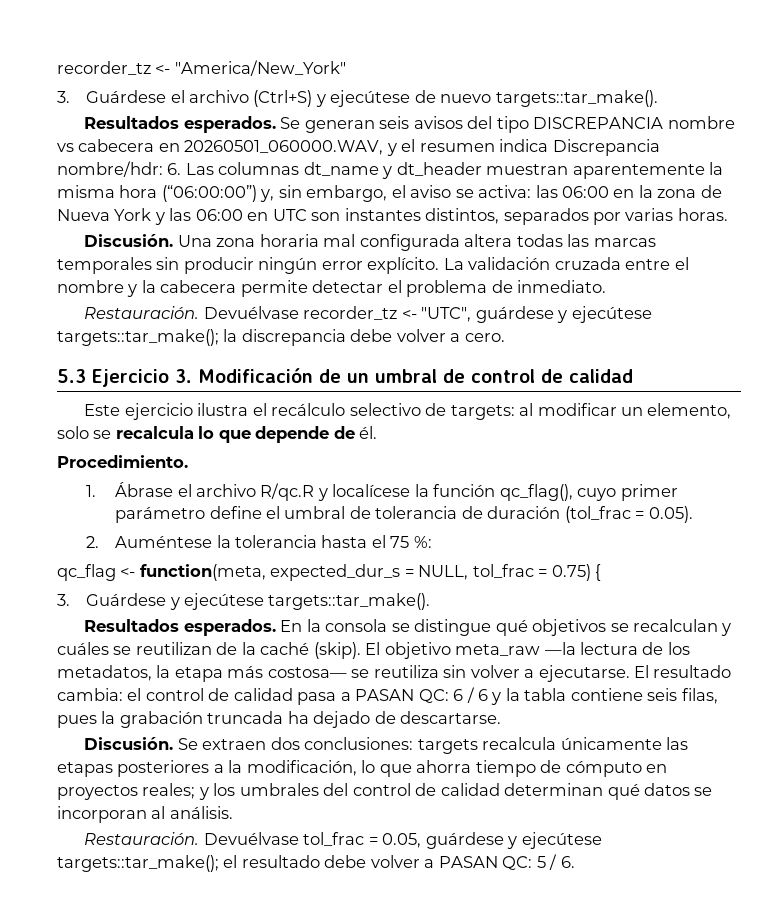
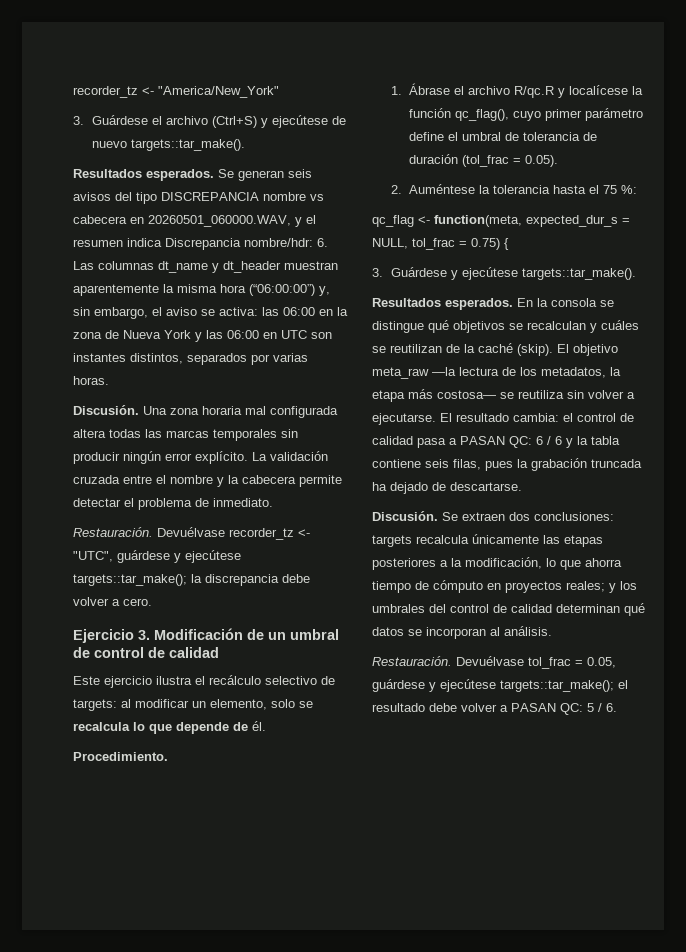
- 5.3 Ejercicio 3. Modificación de un umbral de control de calidad
+ Ejercicio 3. Modificación de un umbral de control de calidad

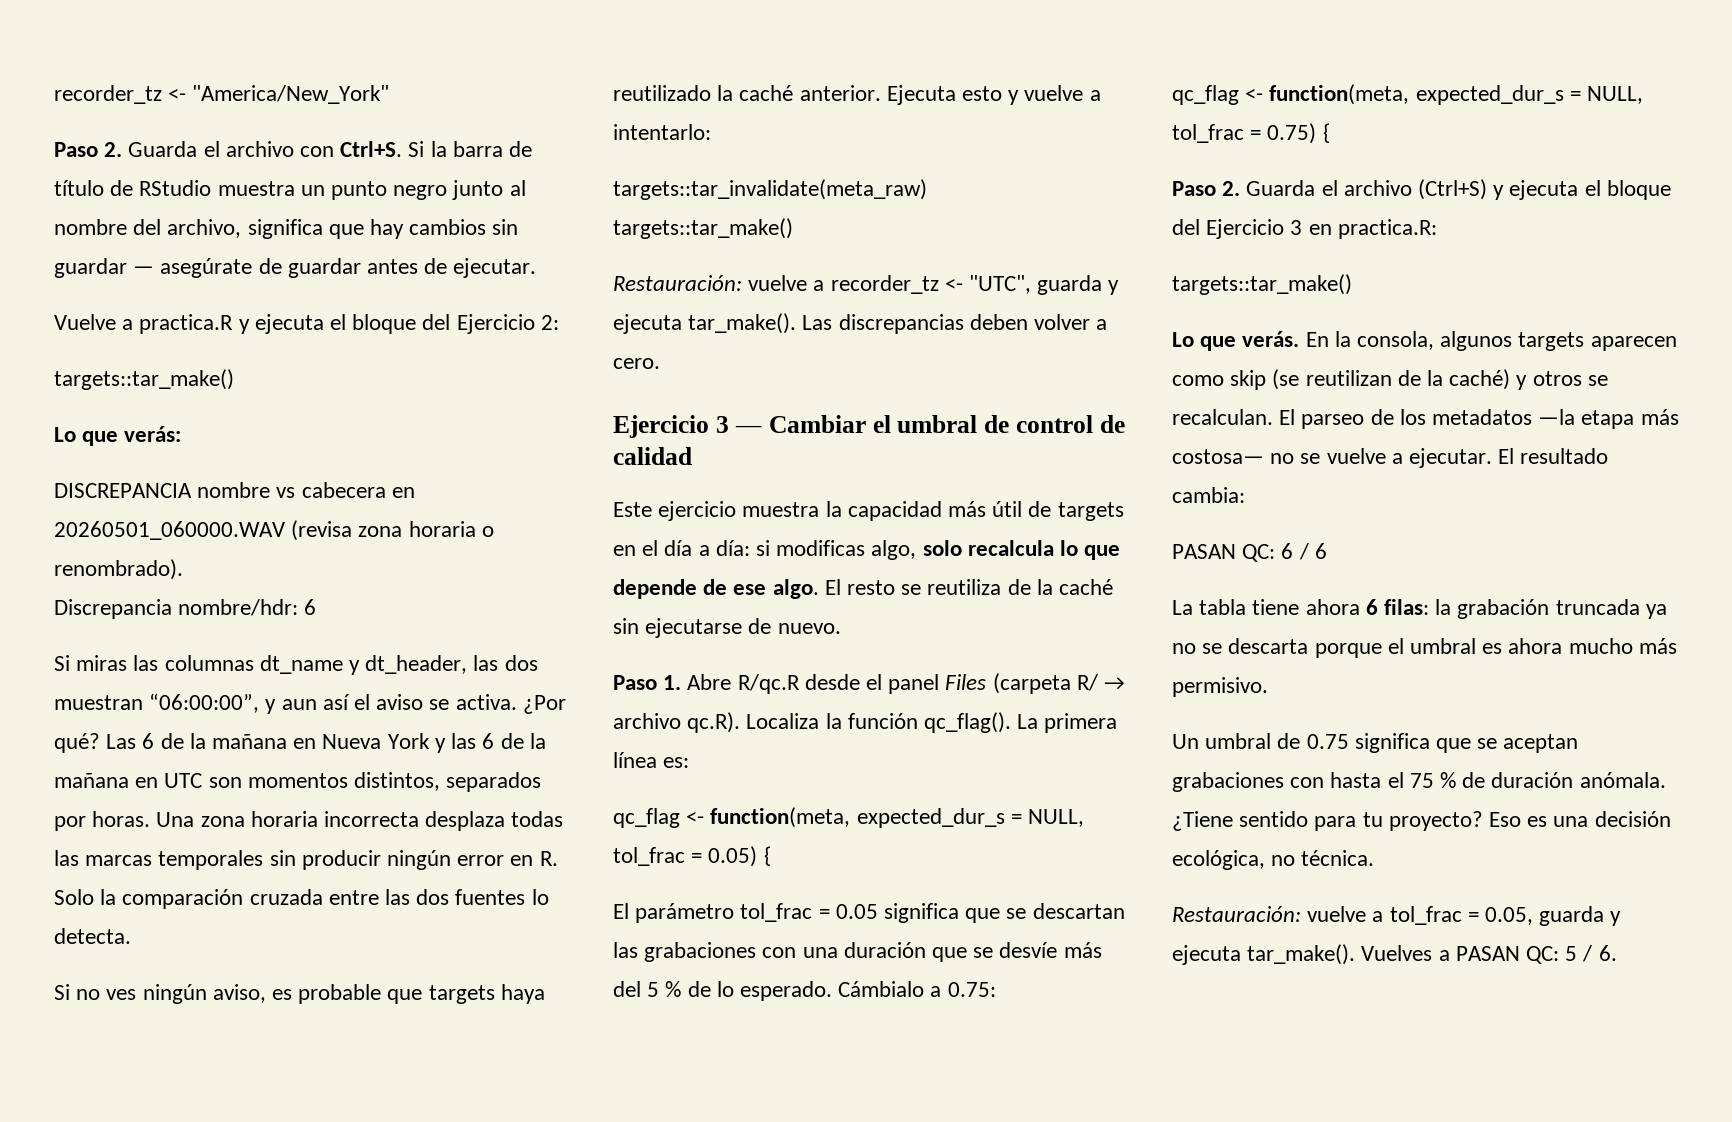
- 3. Guárdese el archivo (Ctrl+S) y ejecútese de nuevo targets::tar_make().
- Resultados esperados. Se generan seis avisos del tipo DISCREPANCIA nombre vs cabecera en 20260501_060000.WAV, y el resumen indica Discrepancia nombre/hdr: 6. Las columnas dt_name y dt_header muestran aparentemente la misma hora (“06:00:00”) y, sin embargo, el aviso se activa: las 06:00 en la zona de Nueva York y las 06:00 en UTC son instantes distintos, separados por varias horas.
- Discusión.
+ Paso 2. Guarda el archivo con Ctrl+S. Si la barra de título de RStudio muestra un punto negro junto al nombre del archivo, significa que hay cambios sin guardar — asegúrate de guardar antes de ejecutar.
+ Vuelve a practica.R y ejecuta el bloque del Ejercicio 2:
+ targets::tar_make()
+ Lo que verás:
+ DISCREPANCIA nombre vs cabecera en 20260501_060000.WAV (revisa zona horaria o renombrado).
+ Discrepancia nombre/hdr: 6
+ Si miras las columnas dt_name y dt_header, las dos muestran “06:00:00”, y aun así el aviso se activa. ¿Por qué? Las 6 de la mañana en Nueva York y las 6 de la mañana en UTC son momentos distintos, separados por horas.
- Una zona horaria mal configurada altera todas las marcas temporales sin producir ningún error explícito. La validación cruzada entre el nombre y la cabecera permite detectar el problema de inmediato.
- Restauración. Devuélvase recorder_tz <- "UTC", guárdese y ejecútese targets::tar_make(); la discrepancia debe volver a cero.
+ Una zona horaria incorrecta desplaza todas las marcas temporales sin producir ningún error en R. Solo la comparación cruzada entre las dos fuentes lo detecta.
+ Si no ves ningún aviso, es probable que targets haya reutilizado la caché anterior. Ejecuta esto y vuelve a intentarlo:
+ targets::tar_invalidate(meta_raw)
+ targets::tar_make()
+ Restauración: vuelve a recorder_tz <- "UTC", guarda y ejecuta tar_make(). Las discrepancias deben volver a cero.
- Ejercicio 3. Modificación de un umbral de control de calidad
+ Ejercicio 3 — Cambiar el umbral de control de calidad
- Este ejercicio ilustra el recálculo selectivo de targets: al modificar un elemento, solo se recalcula lo que depende de él.
- Procedimiento.
- 1. Ábrase el archivo R/qc.R y localícese la función qc_flag(), cuyo primer parámetro define el umbral de tolerancia de duración (tol_frac = 0.05).
- 2. Auméntese la tolerancia hasta el 75 %:
+ Este ejercicio muestra la capacidad más útil de targets en el día a día: si modificas algo, solo recalcula lo que depende de ese algo. El resto se reutiliza de la caché sin ejecutarse de nuevo.
+ Paso 1. Abre R/qc.R desde el panel Files (carpeta R/ → archivo qc.R). Localiza la función qc_flag(). La primera línea es:
+ qc_flag <- function(meta, expected_dur_s = NULL, tol_frac = 0.05) {
+ El parámetro tol_frac = 0.05 significa que se descartan las grabaciones con una duración que se desvíe más del 5 % de lo esperado. Cámbialo a 0.75:
- 3. Guárdese y ejecútese targets::tar_make().
- Resultados esperados. En la consola se distingue qué objetivos se recalculan y cuáles se reutilizan de la caché (skip). El objetivo meta_raw —la lectura de los metadatos, la etapa más costosa— se reutiliza sin volver a ejecutarse. El resultado cambia: el control de calidad pasa a PASAN QC: 6 / 6 y la tabla contiene seis filas, pues la grabación truncada ha dejado de descartarse.
- Discusión. Se extraen dos conclusiones: targets recalcula únicamente las etapas posteriores a la modificación, lo que ahorra tiempo de cómputo en proyectos reales; y los umbrales del control de calidad determinan qué datos se incorporan al análisis.
- Restauración. Devuélvase tol_frac = 0.05, guárdese y ejecútese targets::tar_make(); el resultado debe volver a PASAN QC: 5 / 6.
+ Paso 2. Guarda el archivo (Ctrl+S) y ejecuta el bloque del Ejercicio 3 en practica.R:
+ targets::tar_make()
+ Lo que verás. En la consola, algunos targets aparecen como skip (se reutilizan de la caché) y otros se recalculan. El parseo de los metadatos —la etapa más costosa— no se vuelve a ejecutar. El resultado cambia:
+ PASAN QC: 6 / 6
+ La tabla tiene ahora 6 filas: la grabación truncada ya no se descarta porque el umbral es ahora mucho más permisivo.
+ Un umbral de 0.75 significa que se aceptan grabaciones con hasta el 75 % de duración anómala. ¿Tiene sentido para tu proyecto? Eso es una decisión ecológica, no técnica.
+ Restauración: vuelve a tol_frac = 0.05, guarda y ejecuta tar_make(). Vuelves a PASAN QC: 5 / 6.

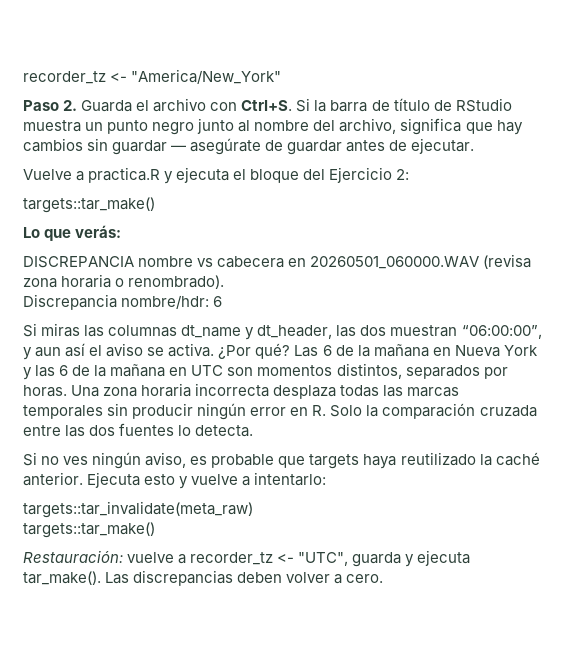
- Ejercicio 3 — Cambiar el umbral de control de calidad
- Este ejercicio muestra la capacidad más útil de targets en el día a día: si modificas algo, solo recalcula lo que depende de ese algo. El resto se reutiliza de la caché sin ejecutarse de nuevo.
- Paso 1. Abre R/qc.R desde el panel Files (carpeta R/ → archivo qc.R). Localiza la función qc_flag(). La primera línea es:
- qc_flag <- function(meta, expected_dur_s = NULL, tol_frac = 0.05) {
- El parámetro tol_frac = 0.05 significa que se descartan las grabaciones con una duración que se desvíe más del 5 % de lo esperado. Cámbialo a 0.75:
- qc_flag <- function(meta, expected_dur_s = NULL, tol_frac = 0.75) {
- Paso 2. Guarda el archivo (Ctrl+S) y ejecuta el bloque del Ejercicio 3 en practica.R:
- targets::tar_make()
- Lo que verás. En la consola, algunos targets aparecen como skip (se reutilizan de la caché) y otros se recalculan. El parseo de los metadatos —la etapa más costosa— no se vuelve a ejecutar. El resultado cambia:
- PASAN QC: 6 / 6
- La tabla tiene ahora 6 filas: la grabación truncada ya no se descarta porque el umbral es ahora mucho más permisivo.
- Un umbral de 0.75 significa que se aceptan grabaciones con hasta el 75 % de duración anómala. ¿Tiene sentido para tu proyecto? Eso es una decisión ecológica, no técnica.
- Restauración: vuelve a tol_frac = 0.05, guarda y ejecuta tar_make(). Vuelves a PASAN QC: 5 / 6.

